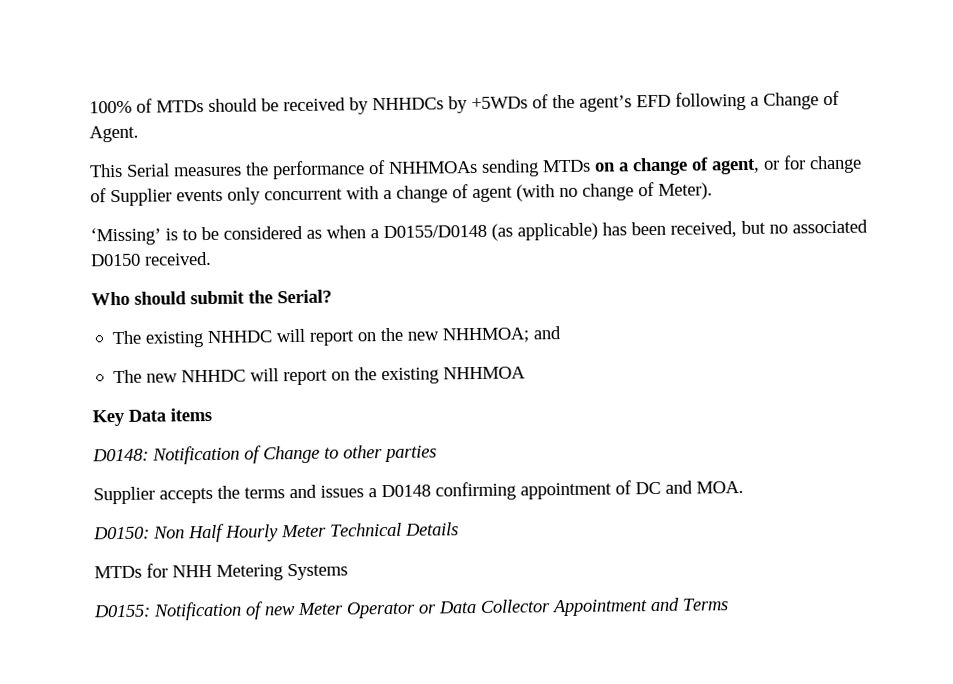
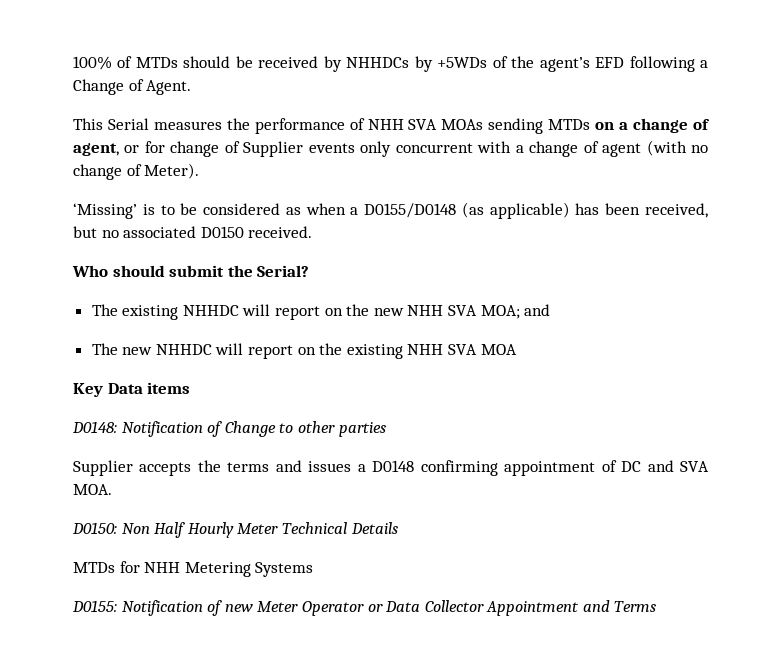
- This Serial measures the performance of NHHMOAs sending MTDs on a change of agent, or for change of Supplier events only concurrent with a change of agent (with no change of Meter).
+ This Serial measures the performance of NHH SVA MOAs sending MTDs on a change of agent, or for change of Supplier events only concurrent with a change of agent (with no change of Meter).
- The existing NHHDC will report on the new NHHMOA; and
+ The existing NHHDC will report on the new NHH SVA MOA; and
- The new NHHDC will report on the existing NHHMOA
+ The new NHHDC will report on the existing NHH SVA MOA
- Supplier accepts the terms and issues a D0148 confirming appointment of DC and MOA.
+ Supplier accepts the terms and issues a D0148 confirming appointment of DC and SVA MOA.

